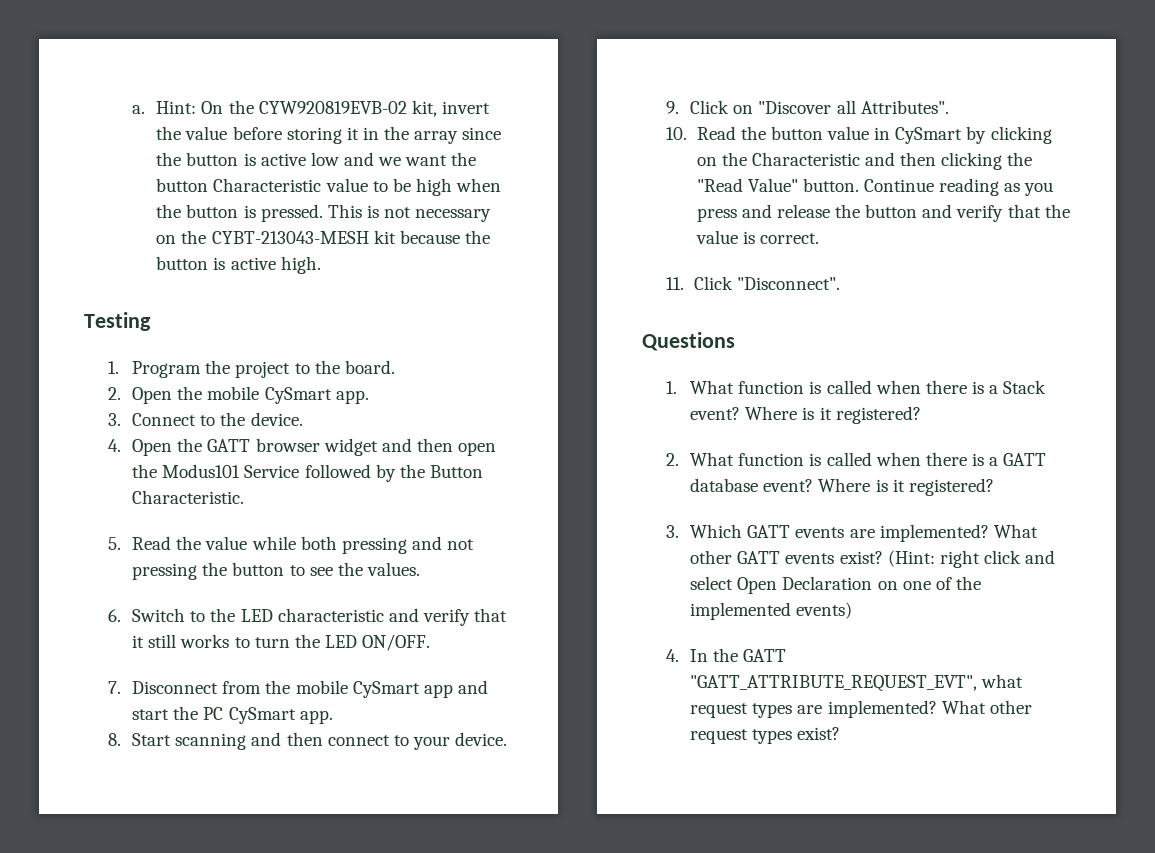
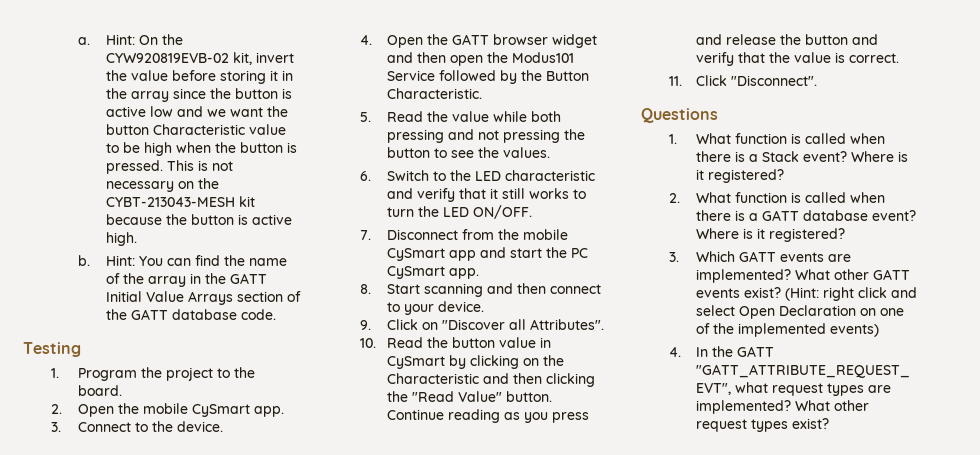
+ b. Hint: You can find the name of the array in the GATT Initial Value Arrays section of the GATT database code.

